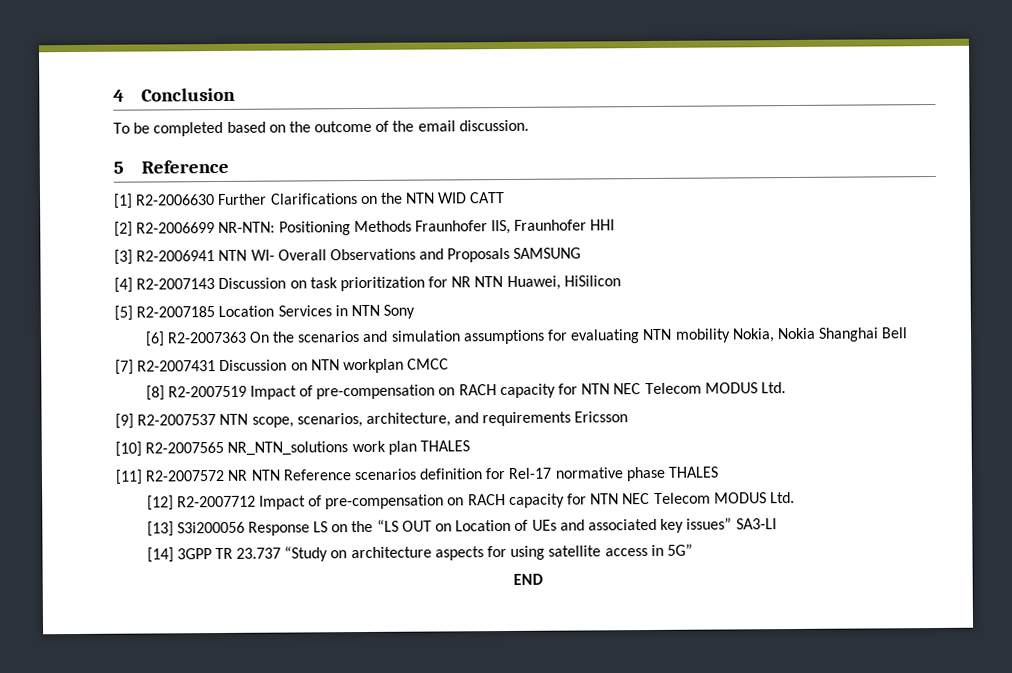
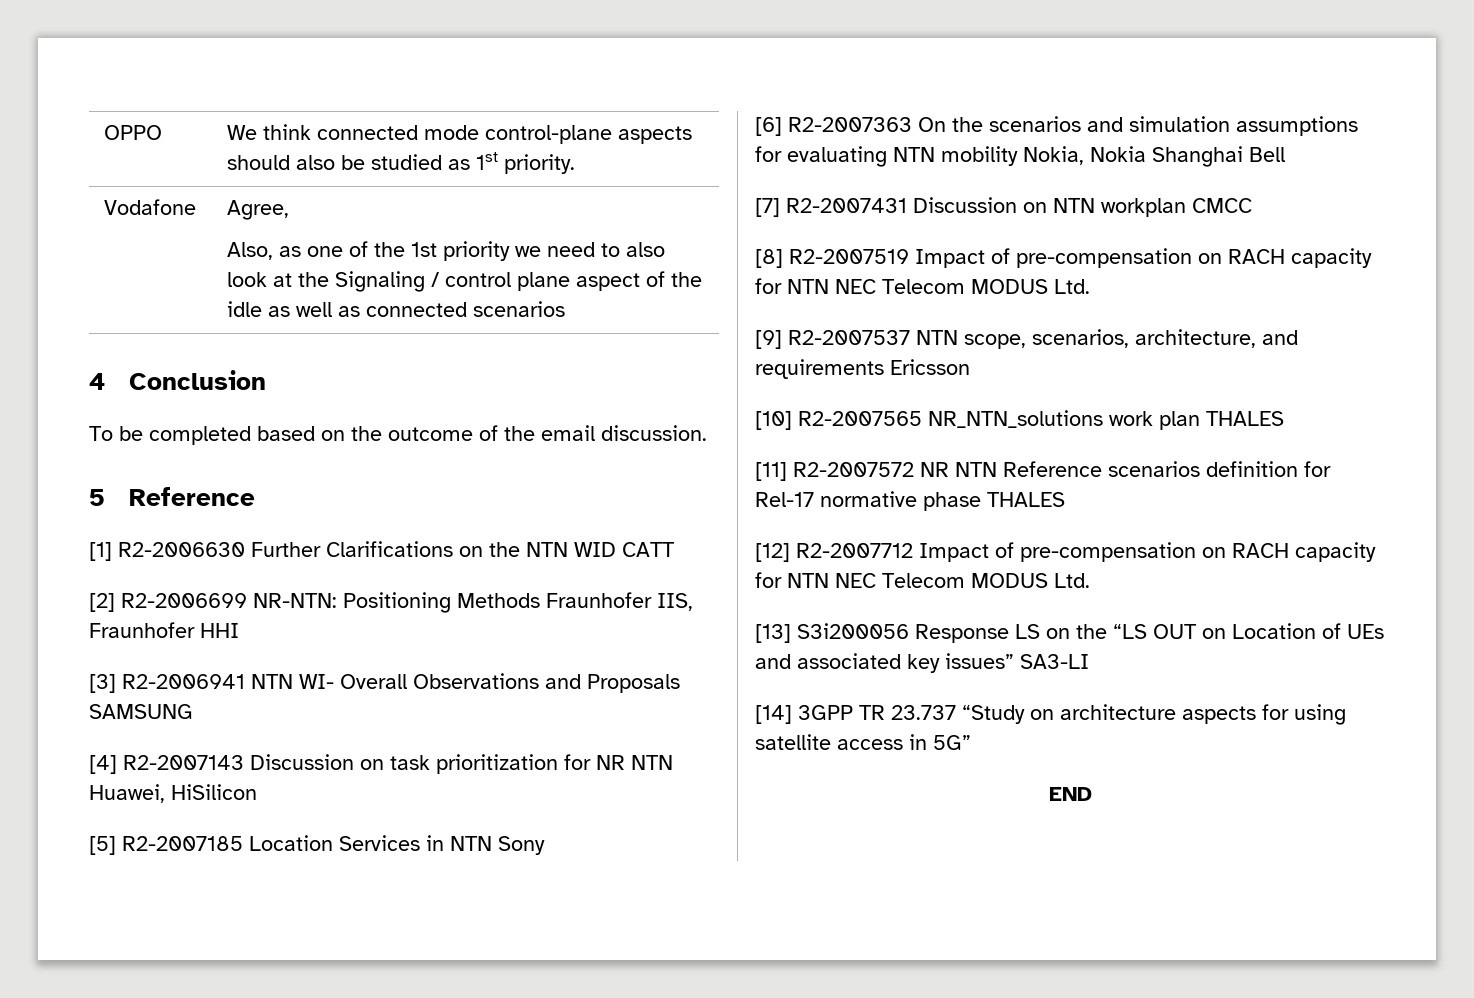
+ OPPO | We think connected mode control-plane aspects should also be studied as 1st priority.
+ Vodafone | Agree,
+ Also, as one of the 1st priority we need to also look at the Signaling / control plane aspect of the idle as well as connected scenarios

